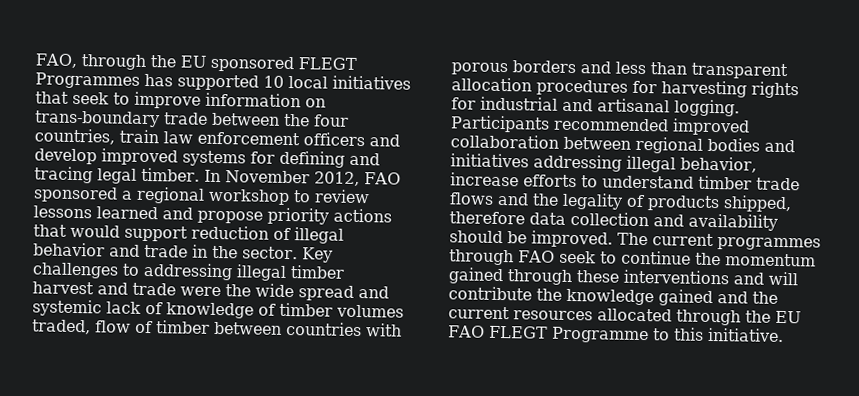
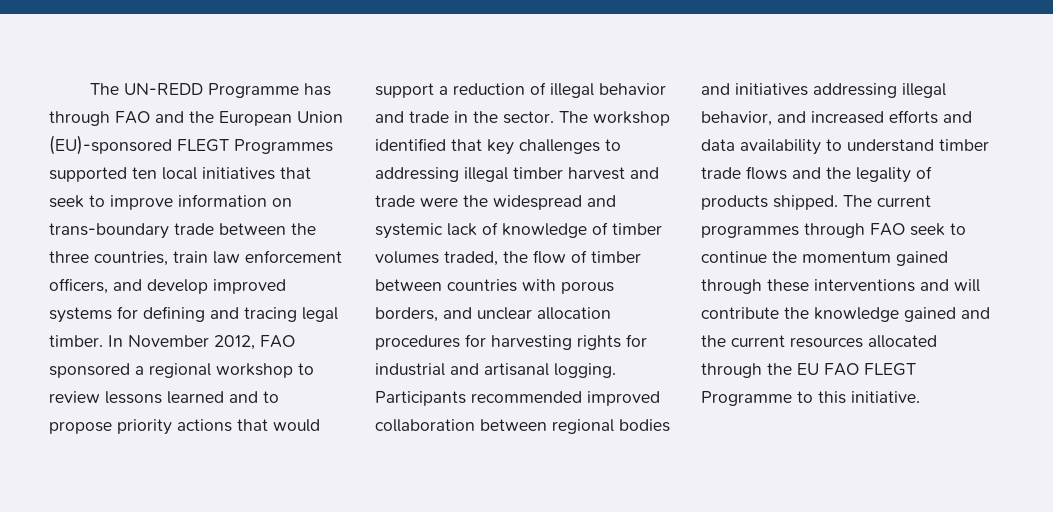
- FAO, through the EU sponsored FLEGT Programmes has supported 10 local initiatives that seek to improve information on trans-boundary trade between the four countries, train law enforcement officers and develop improved systems for defining and tracing legal timber.
+ The UN-REDD Programme has through FAO and the European Union (EU)-sponsored FLEGT Programmes supported ten local initiatives that seek to improve information on trans-boundary trade between the three countries, train law enforcement officers, and develop improved systems for defining and tracing legal timber.
- In November 2012, FAO sponsored a regional workshop to review lessons learned and propose priority actions that would support reduction of illegal behavior and trade in the sector.
+ In November 2012, FAO sponsored a regional workshop to review lessons learned and to propose priority actions that would support a reduction of illegal behavior and trade in the sector.
- Key challenges to addressing illegal timber harvest and trade were the wide spread and systemic lack of knowledge of timber volumes traded, flow of timber between countries with porous borders and less than transparent allocation procedures for harvesting rights for industrial and artisanal logging.
+ The workshop identified that key challenges to addressing illegal timber harvest and trade were the widespread and systemic lack of knowledge of timber volumes traded, the flow of timber between countries with porous borders, and unclear allocation procedures for harvesting rights for industrial and artisanal logging.
- Participants recommended improved collaboration between regional bodies and initiatives addressing illegal behavior, increase efforts to understand timber trade flows and the legality of products shipped, therefore data collection and availability should be improved.
+ Participants recommended improved collaboration between regional bodies and initiatives addressing illegal behavior, and increased efforts and data availability to understand timber trade flows and the legality of products shipped.

